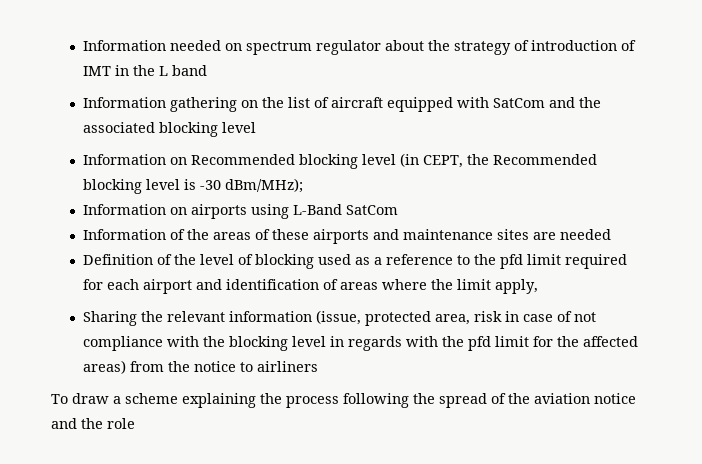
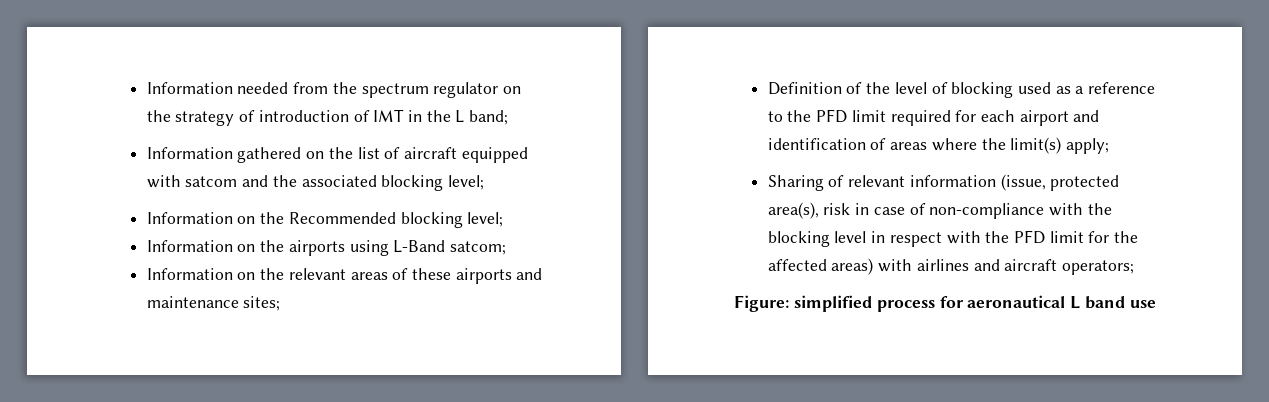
- Information needed on spectrum regulator about the strategy of introduction of IMT in the L band
- Information gathering on the list of aircraft equipped with SatCom and the associated blocking level
- Information on Recommended blocking level (in CEPT, the Recommended blocking level is -30 dBm/MHz);
- Information on airports using L-Band SatCom
- Information of the areas of these airports and maintenance sites are needed
+ Information needed from the spectrum regulator on the strategy of introduction of IMT in the L band;
+ Information gathered on the list of aircraft equipped with satcom and the associated blocking level;
+ Information on the Recommended blocking level;
+ Information on the airports using L-Band satcom;
+ Information on the relevant areas of these airports and maintenance sites;
- Definition of the level of blocking used as a reference to the pfd limit required for each airport and identification of areas where the limit apply,
+ Definition of the level of blocking used as a reference to the PFD limit required for each airport and identification of areas where the limit(s) apply;
- Sharing the relevant information (issue, protected area, risk in case of not compliance with the blocking level in regards with the pfd limit for the affected areas) from the notice to airliners
- To draw a scheme explaining the process following the spread of the aviation notice and the role
+ Sharing of relevant information (issue, protected area(s), risk in case of non-compliance with the blocking level in respect with the PFD limit for the affected areas) with airlines and aircraft operators;
+ Figure: simplified process for aeronautical L band use

